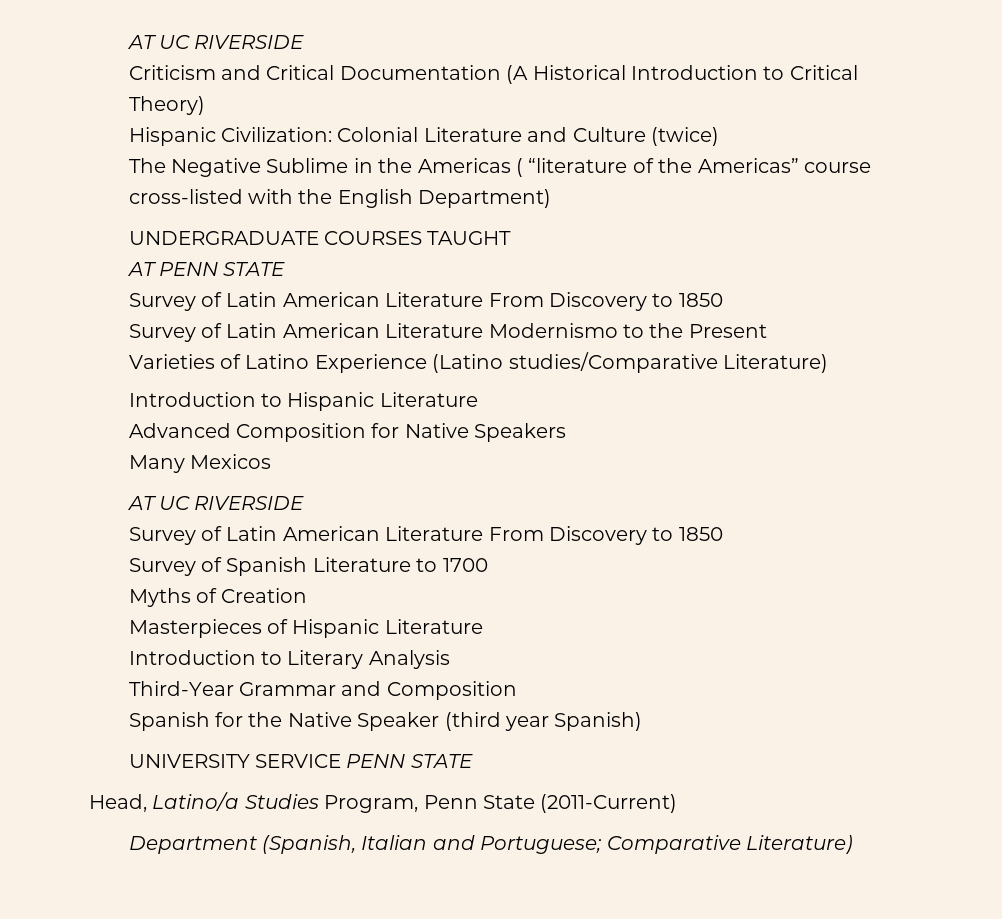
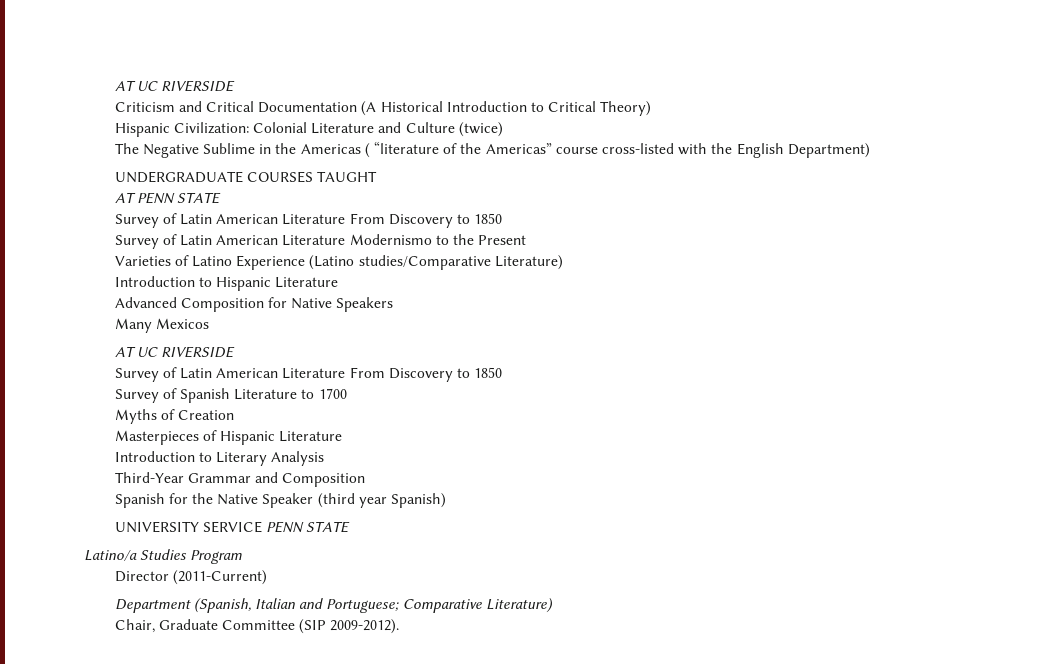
- Head, Latino/a Studies Program, Penn State (2011-Current)
+ Latino/a Studies Program
+ Director (2011-Current)
+ Chair, Graduate Committee (SIP 2009-2012).

